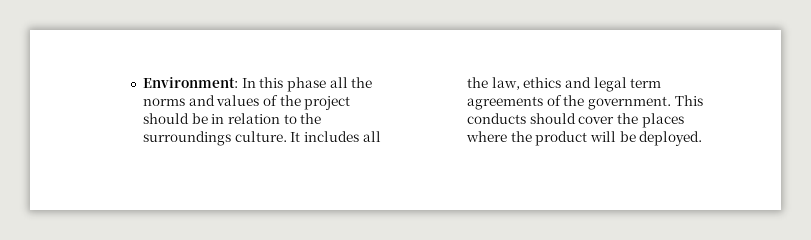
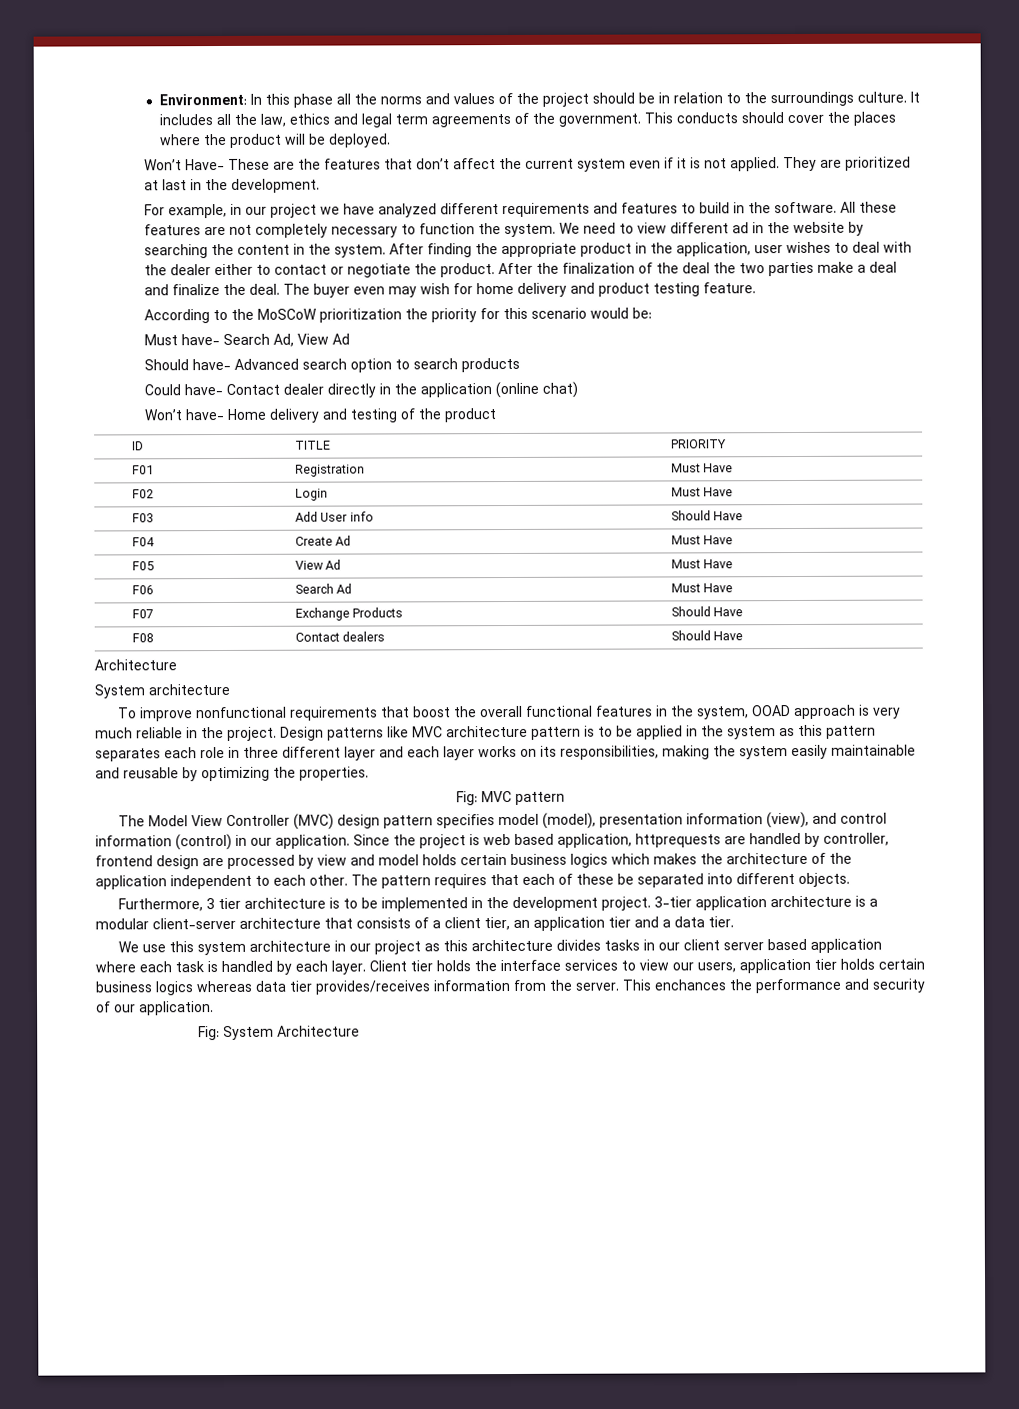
+ Won’t Have- These are the features that don’t affect the current system even if it is not applied. They are prioritized at last in the development.
+ For example, in our project we have analyzed different requirements and features to build in the software. All these features are not completely necessary to function the system. We need to view different ad in the website by searching the content in the system. After finding the appropriate product in the application, user wishes to deal with the dealer either to contact or negotiate the product. After the finalization of the deal the two parties make a deal and finalize the deal. The buyer even may wish for home delivery and product testing feature.
+ According to the MoSCoW prioritization the priority for this scenario would be:
+ Must have- Search Ad, View Ad
+ Should have- Advanced search option to search products
+ Could have- Contact dealer directly in the application (online chat)
+ Won’t have- Home delivery and testing of the product
+ ID | TITLE | PRIORITY
+ F01 | Registration | Must Have
+ F02 | Login | Must Have
+ F03 | Add User info | Should Have
+ F04 | Create Ad | Must Have
+ F05 | View Ad | Must Have
+ F06 | Search Ad | Must Have
+ F07 | Exchange Products | Should Have
+ F08 | Contact dealers | Should Have
+ Architecture
+ System architecture
+ To improve nonfunctional requirements that boost the overall functional features in the system, OOAD approach is very much reliable in the project. Design patterns like MVC architecture pattern is to be applied in the system as this pattern separates each role in three different layer and each layer works on its responsibilities, making the system easily maintainable and reusable by optimizing the properties.
+ Fig: MVC pattern
+ The Model View Controller (MVC) design pattern specifies model (model), presentation information (view), and control information (control) in our application. Since the project is web based application, httprequests are handled by controller, frontend design are processed by view and model holds certain business logics which makes the architecture of the application independent to each other. The pattern requires that each of these be separated into different objects.
+ Furthermore, 3 tier architecture is to be implemented in the development project. 3-tier application architecture is a modular client-server architecture that consists of a client tier, an application tier and a data tier.
+ We use this system architecture in our project as this architecture divides tasks in our client server based application where each task is handled by each layer. Client tier holds the interface services to view our users, application tier holds certain business logics whereas data tier provides/receives information from the server. This enchances the performance and security of our application.
+ Fig: System Architecture

